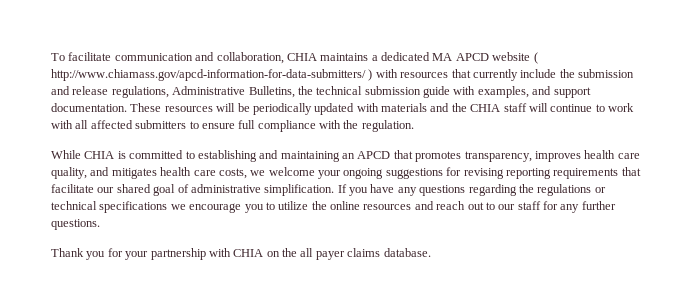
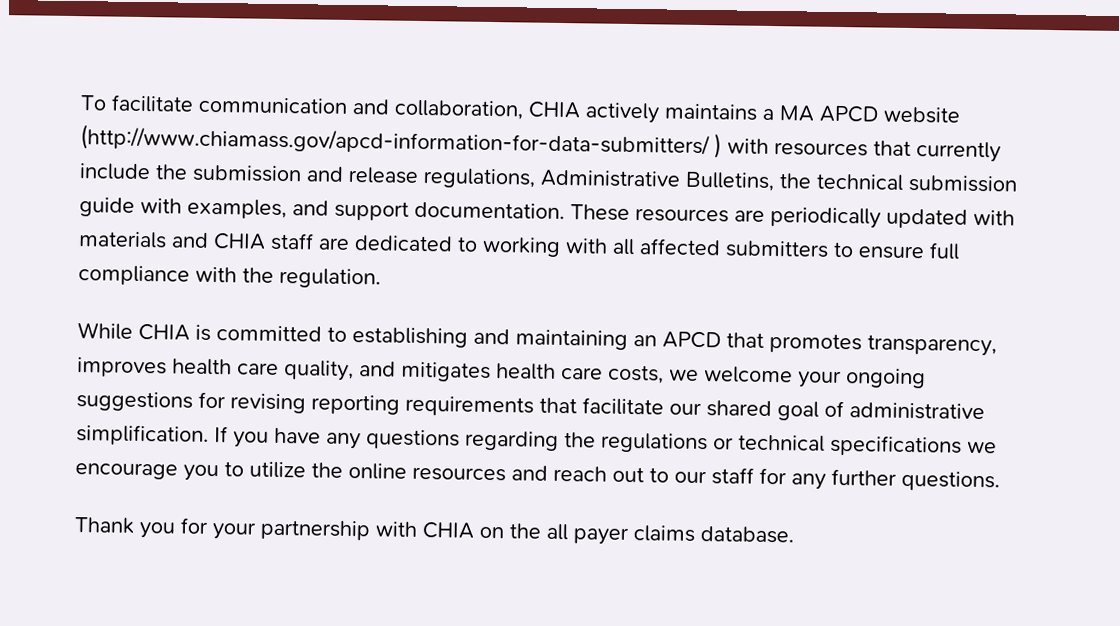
- To facilitate communication and collaboration, CHIA maintains a dedicated MA APCD website ( http://www.chiamass.gov/apcd-information-for-data-submitters/ ) with resources that currently include the submission and release regulations, Administrative Bulletins, the technical submission guide with examples, and support documentation.
+ To facilitate communication and collaboration, CHIA actively maintains a MA APCD website (http://www.chiamass.gov/apcd-information-for-data-submitters/ ) with resources that currently include the submission and release regulations, Administrative Bulletins, the technical submission guide with examples, and support documentation.
- These resources will be periodically updated with materials and the CHIA staff will continue to work with all affected submitters to ensure full compliance with the regulation.
+ These resources are periodically updated with materials and CHIA staff are dedicated to working with all affected submitters to ensure full compliance with the regulation.

